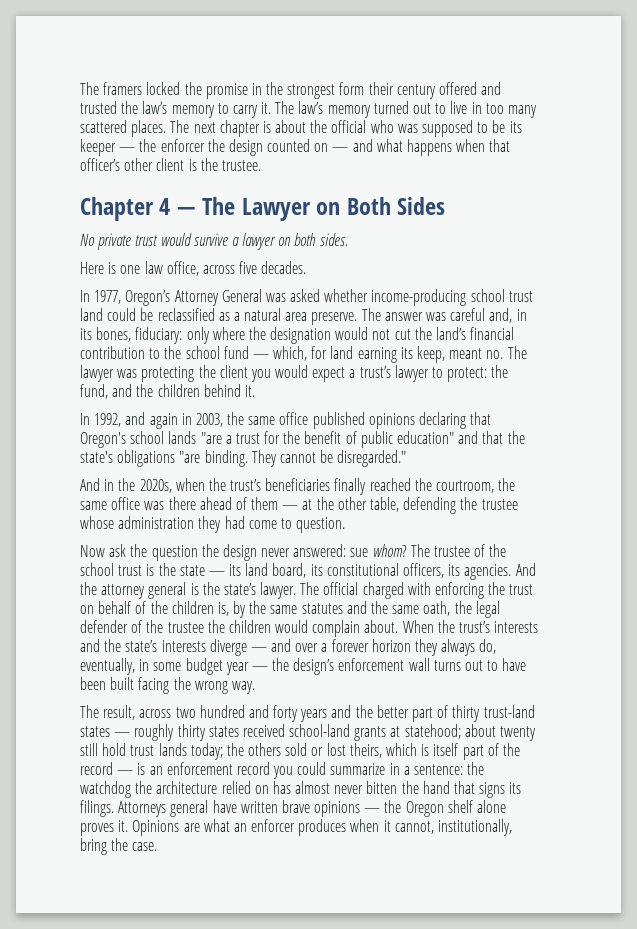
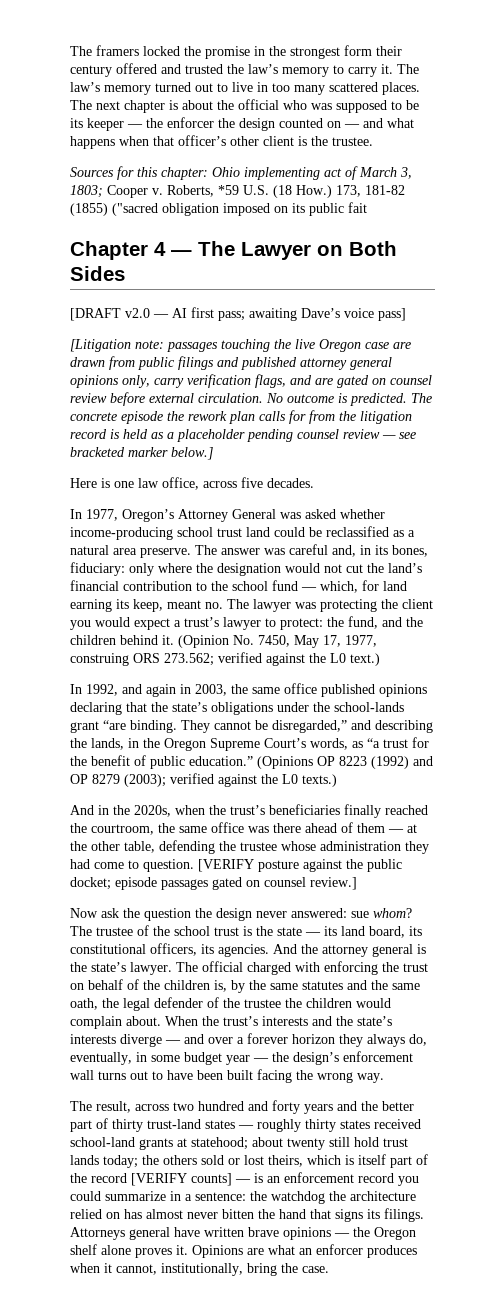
+ Sources for this chapter: Ohio implementing act of March 3, 1803; Cooper v. Roberts, *59 U.S. (18 How.) 173, 181-82 (1855) ("sacred obligation imposed on its public fait
- No private trust would survive a lawyer on both sides.
+ [DRAFT v2.0 — AI first pass; awaiting Dave’s voice pass]
+ [Litigation note: passages touching the live Oregon case are drawn from public filings and published attorney general opinions only, carry verification flags, and are gated on counsel review before external circulation. No outcome is predicted. The concrete episode the rework plan calls for from the litigation record is held as a placeholder pending counsel review — see bracketed marker below.]
+ (Opinion No. 7450, May 17, 1977, construing ORS 273.562; verified against the L0 text.)
- In 1992, and again in 2003, the same office published opinions declaring that Oregon's school lands "are a trust for the benefit of public education" and that the state's obligations "are binding. They cannot be disregarded."
+ In 1992, and again in 2003, the same office published opinions declaring that the state’s obligations under the school-lands grant “are binding. They cannot be disregarded,” and describing the lands, in the Oregon Supreme Court’s words, as “a trust for the benefit of public education.” (Opinions OP 8223 (1992) and OP 8279 (2003); verified against the L0 texts.)
+ [VERIFY posture against the public docket; episode passages gated on counsel review.]
- the others sold or lost theirs, which is itself part of the record — is an enforcement record you could summarize in a sentence:
+ the others sold or lost theirs, which is itself part of the record [VERIFY counts] — is an enforcement record you could summarize in a sentence:

